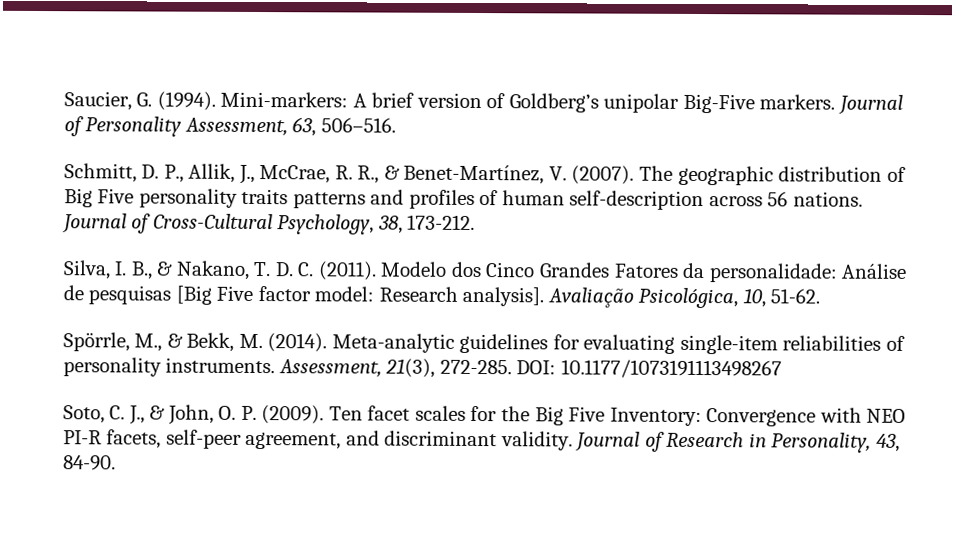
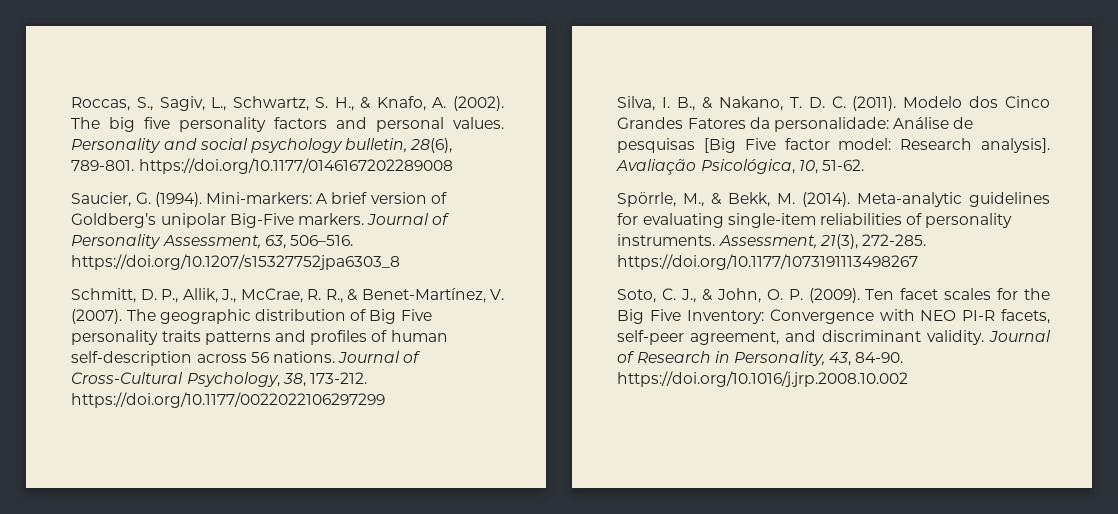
+ Roccas, S., Sagiv, L., Schwartz, S. H., & Knafo, A. (2002). The big five personality factors and personal values. Personality and social psychology bulletin, 28(6), 789-801. https://doi.org/10.1177/0146167202289008
- Journal of Personality Assessment, 63, 506–516.
+ Journal of Personality Assessment, 63, 506–516. https://doi.org/10.1207/s15327752jpa6303_8
- Journal of Cross-Cultural Psychology, 38, 173-212.
+ Journal of Cross-Cultural Psychology, 38, 173-212. https://doi.org/10.1177/0022022106297299
- Assessment, 21(3), 272-285. DOI: 10.1177/1073191113498267
+ Assessment, 21(3), 272-285. https://doi.org/10.1177/1073191113498267
- Journal of Research in Personality, 43, 84-90.
+ Journal of Research in Personality, 43, 84-90. https://doi.org/10.1016/j.jrp.2008.10.002

